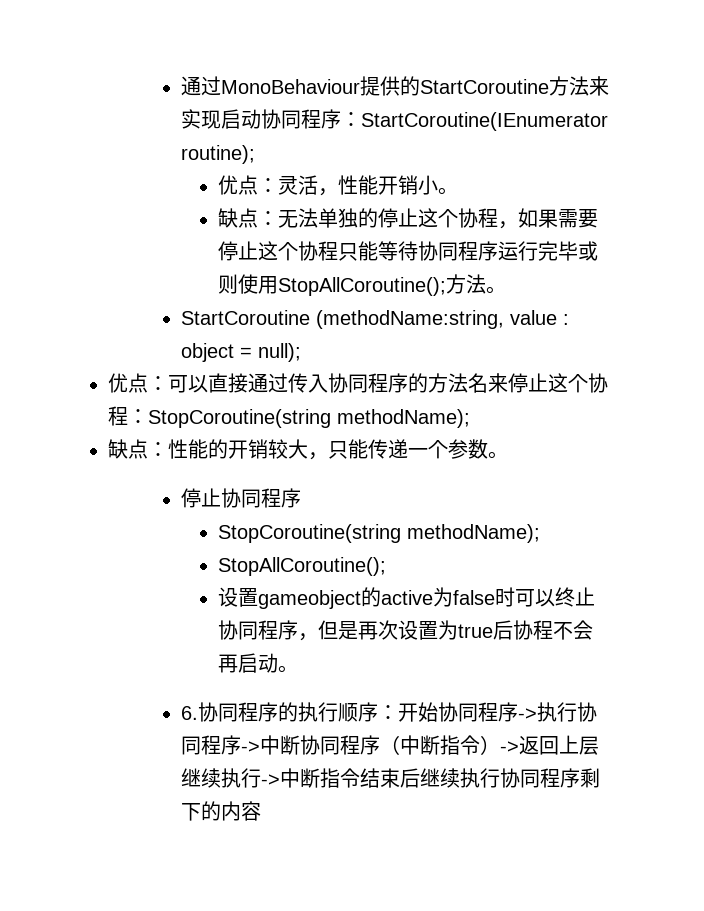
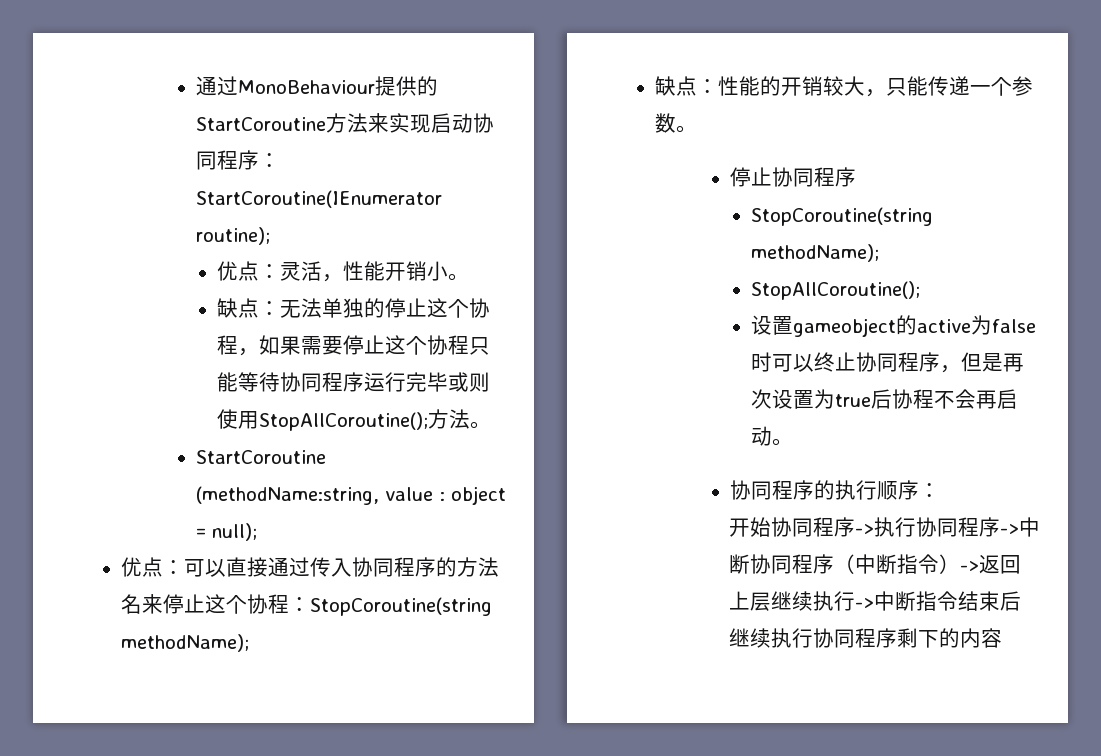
- 6.协同程序的执行顺序：开始协同程序->执行协同程序->中断协同程序（中断指令）->返回上层继续执行->中断指令结束后继续执行协同程序剩下的内容
+ 协同程序的执行顺序：
+ 开始协同程序->执行协同程序->中断协同程序（中断指令）->返回上层继续执行->中断指令结束后继续执行协同程序剩下的内容

